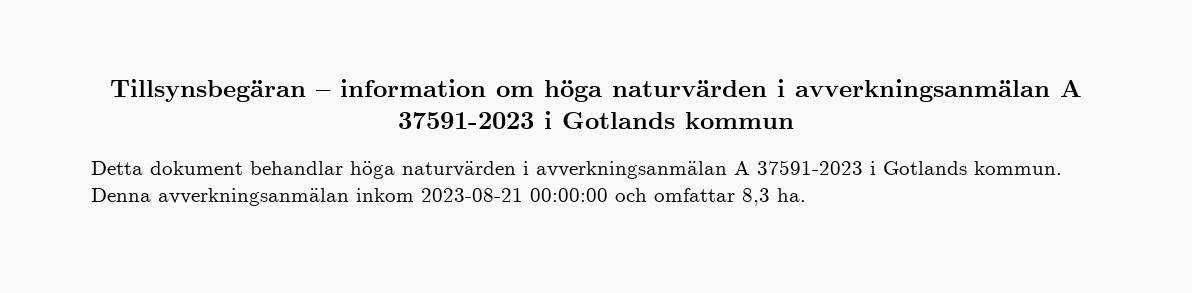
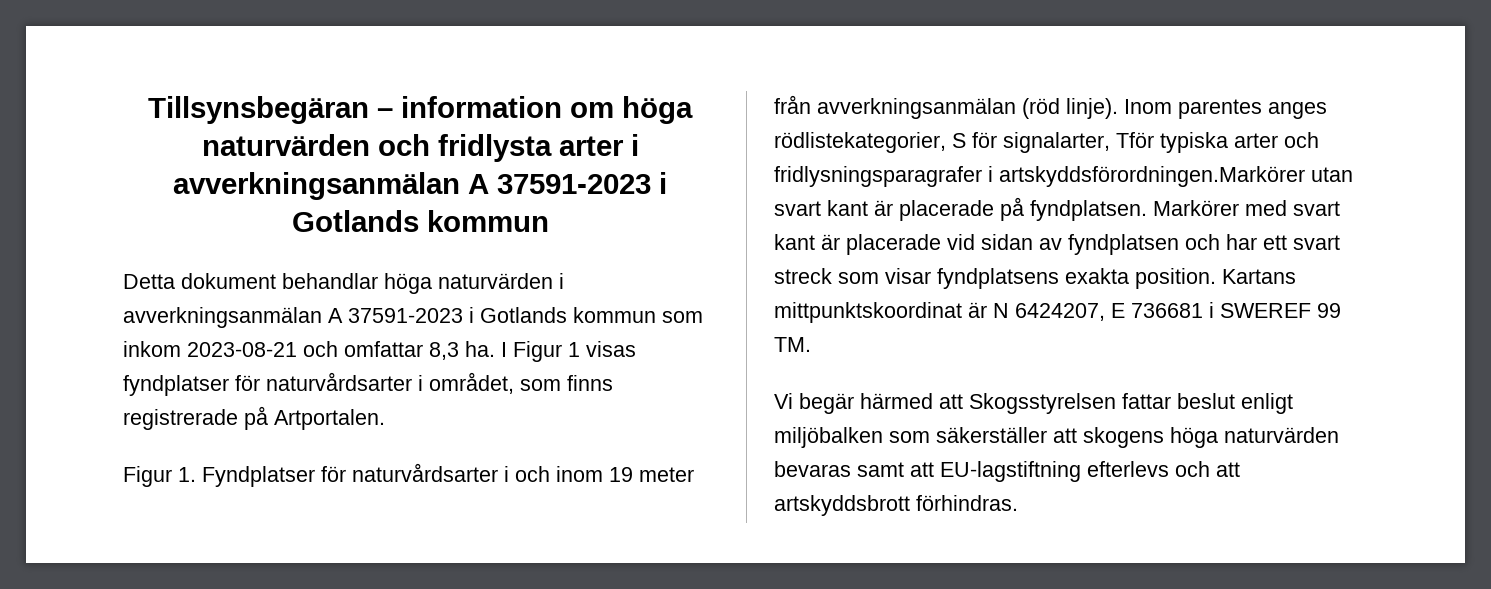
- Tillsynsbegäran – information om höga naturvärden i avverkningsanmälan A 37591-2023 i Gotlands kommun
+ Tillsynsbegäran – information om höga naturvärden och fridlysta arter i avverkningsanmälan A 37591-2023 i Gotlands kommun
- Detta dokument behandlar höga naturvärden i avverkningsanmälan A 37591-2023 i Gotlands kommun. Denna avverkningsanmälan inkom 2023-08-21 00:00:00 och omfattar 8,3 ha.
+ Detta dokument behandlar höga naturvärden i avverkningsanmälan A 37591-2023 i Gotlands kommun som inkom 2023-08-21 och omfattar 8,3 ha.
+ I Figur 1 visas fyndplatser för naturvårdsarter i området, som finns registrerade på Artportalen.
+ Figur 1. Fyndplatser för naturvårdsarter i och inom 19 meter från avverkningsanmälan (röd linje). Inom parentes anges rödlistekategorier, S för signalarter, Tför typiska arter och fridlysningsparagrafer i artskyddsförordningen.Markörer utan svart kant är placerade på fyndplatsen. Markörer med svart kant är placerade vid sidan av fyndplatsen och har ett svart streck som visar fyndplatsens exakta position. Kartans mittpunktskoordinat är N 6424207, E 736681 i SWEREF 99 TM.
+ Vi begär härmed att Skogsstyrelsen fattar beslut enligt miljöbalken som säkerställer att skogens höga naturvärden bevaras samt att EU-lagstiftning efterlevs och att artskyddsbrott förhindras.

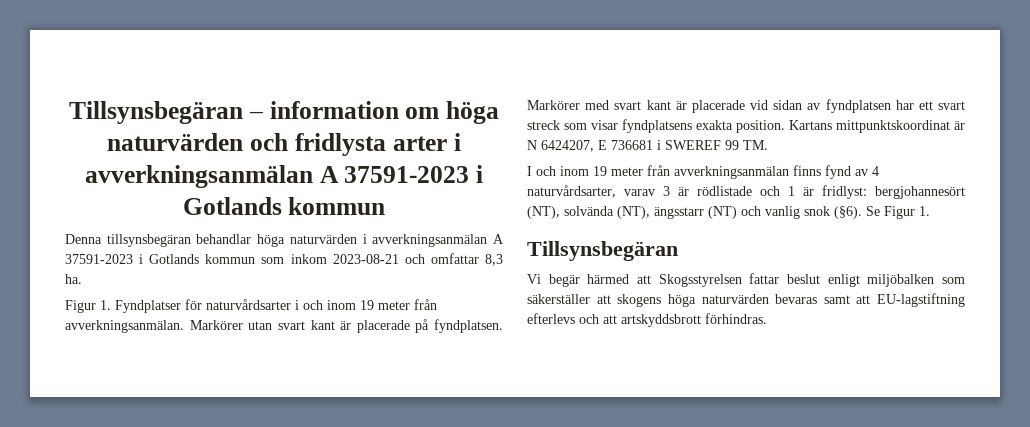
- Detta dokument behandlar höga naturvärden i avverkningsanmälan A 37591-2023 i Gotlands kommun som inkom 2023-08-21 och omfattar 8,3 ha. I Figur 1 visas fyndplatser för naturvårdsarter i området, som finns registrerade på Artportalen.
+ Denna tillsynsbegäran behandlar höga naturvärden i avverkningsanmälan A 37591-2023 i Gotlands kommun som inkom 2023-08-21 och omfattar 8,3 ha.
- Figur 1. Fyndplatser för naturvårdsarter i och inom 19 meter från avverkningsanmälan (röd linje). Inom parentes anges rödlistekategorier, S för signalarter, Tför typiska arter och fridlysningsparagrafer i artskyddsförordningen.Markörer utan svart kant är placerade på fyndplatsen.
+ Figur 1. Fyndplatser för naturvårdsarter i och inom 19 meter från avverkningsanmälan. Markörer utan svart kant är placerade på fyndplatsen.
- Markörer med svart kant är placerade vid sidan av fyndplatsen och har ett svart streck som visar fyndplatsens exakta position.
+ Markörer med svart kant är placerade vid sidan av fyndplatsen har ett svart streck som visar fyndplatsens exakta position.
+ I och inom 19 meter från avverkningsanmälan finns fynd av 4 naturvårdsarter, varav 3 är rödlistade och 1 är fridlyst: bergjohannesört (NT), solvända (NT), ängsstarr (NT) och vanlig snok (§6). Se Figur 1.
+ Tillsynsbegäran

